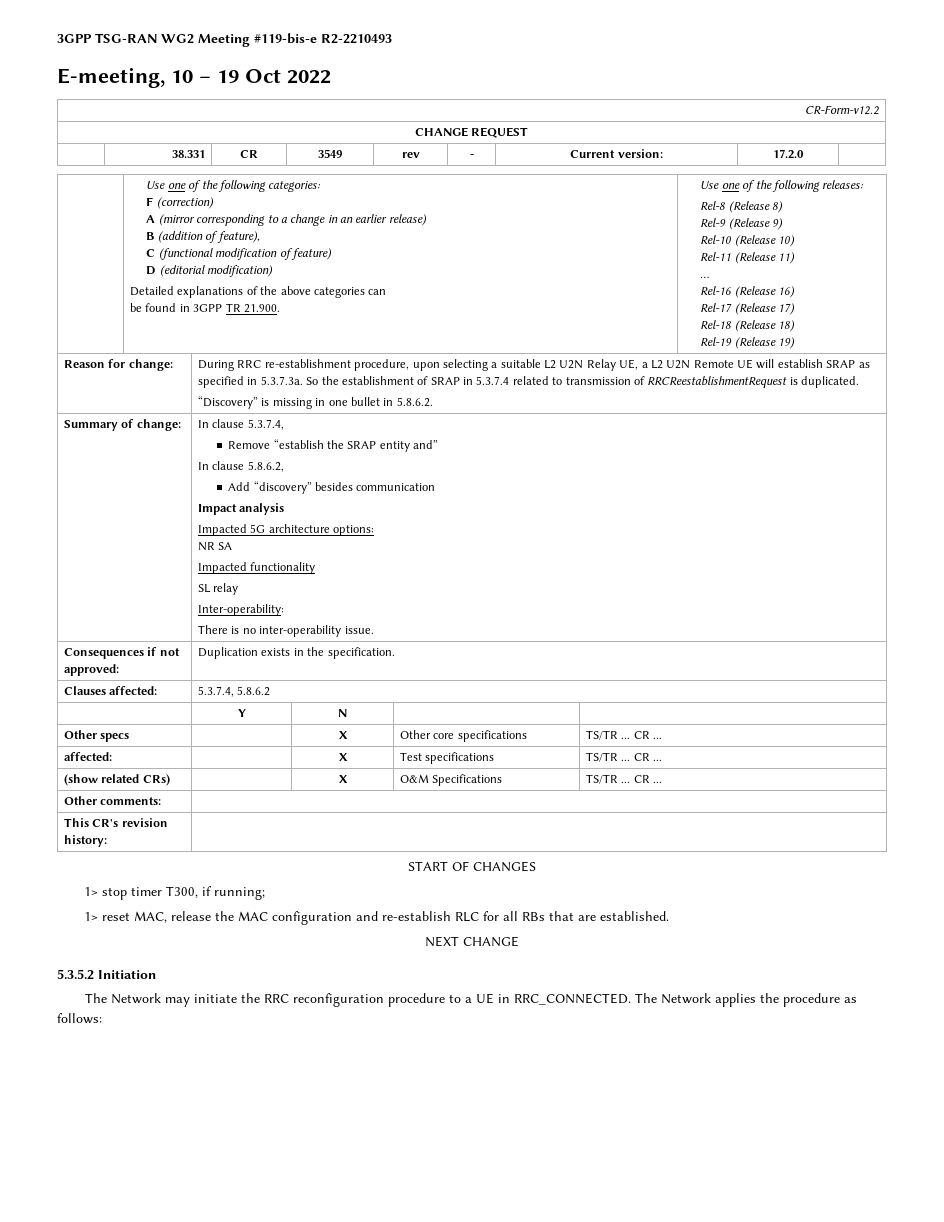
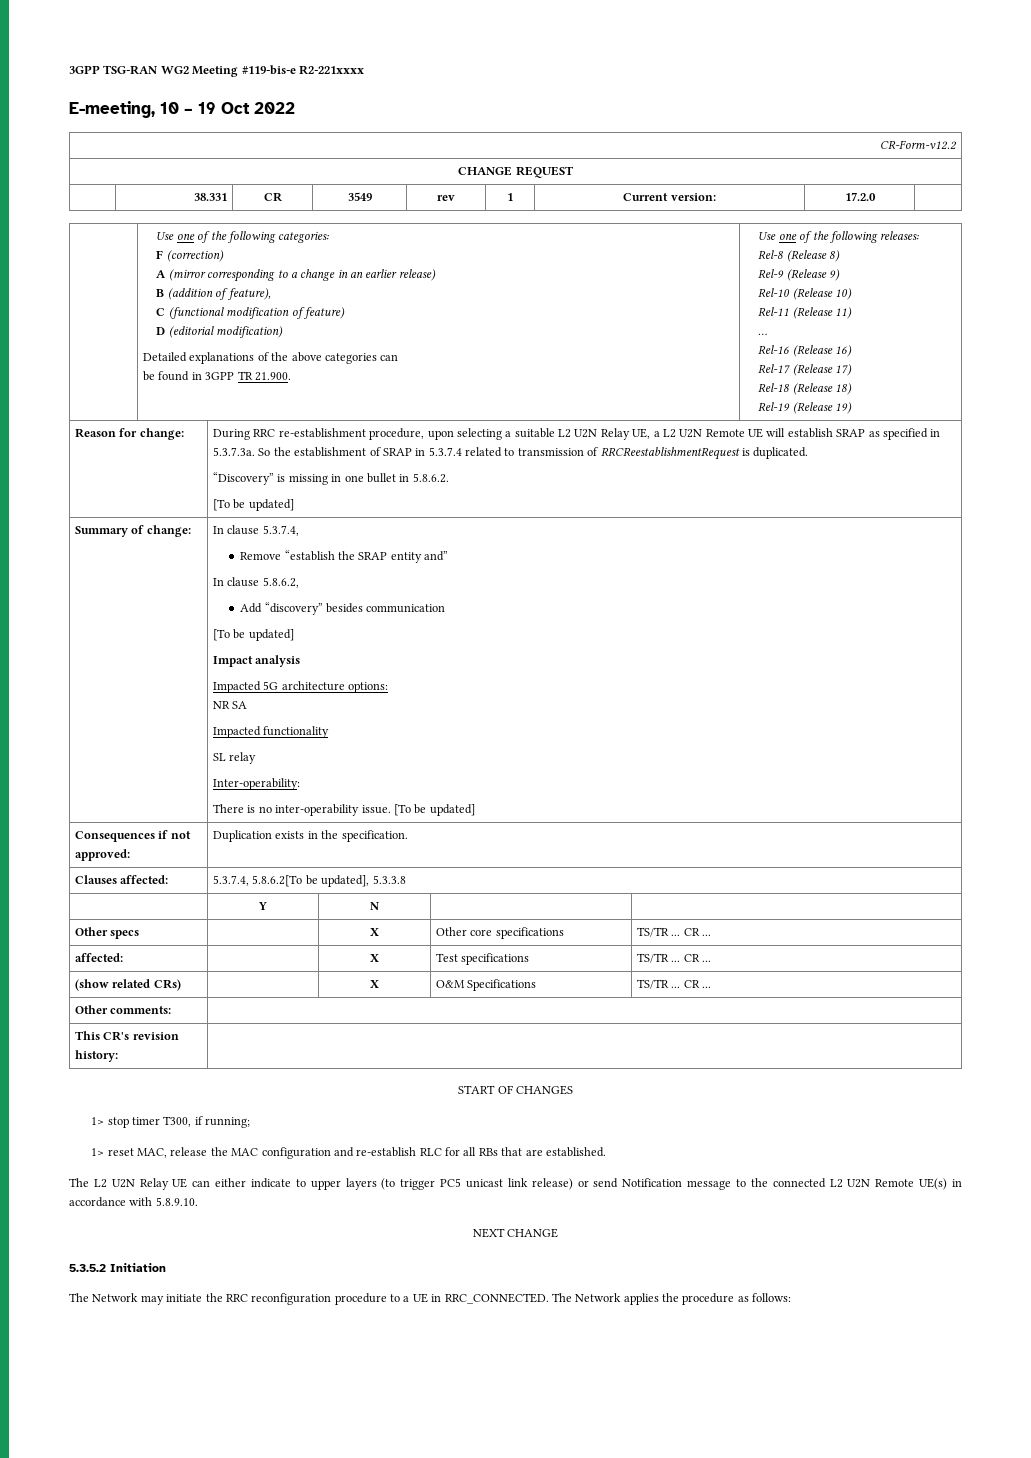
- 3GPP TSG-RAN WG2 Meeting #119-bis-e R2-2210493
+ 3GPP TSG-RAN WG2 Meeting #119-bis-e R2-221xxxx
- | 38.331 | CR | 3549 | rev | - | Current version: | 17.2.0 |
+ | 38.331 | CR | 3549 | rev | 1 | Current version: | 17.2.0 |
  “Discovery” is missing in one bullet in 5.8.6.2.
+ [To be updated]
  Add “discovery” besides communication
+ [To be updated]
- There is no inter-operability issue.
+ There is no inter-operability issue. [To be updated]
- Clauses affected: | 5.3.7.4, 5.8.6.2
+ Clauses affected: | 5.3.7.4, 5.8.6.2[To be updated], 5.3.3.8
+ The L2 U2N Relay UE can either indicate to upper layers (to trigger PC5 unicast link release) or send Notification message to the connected L2 U2N Remote UE(s) in accordance with 5.8.9.10.

